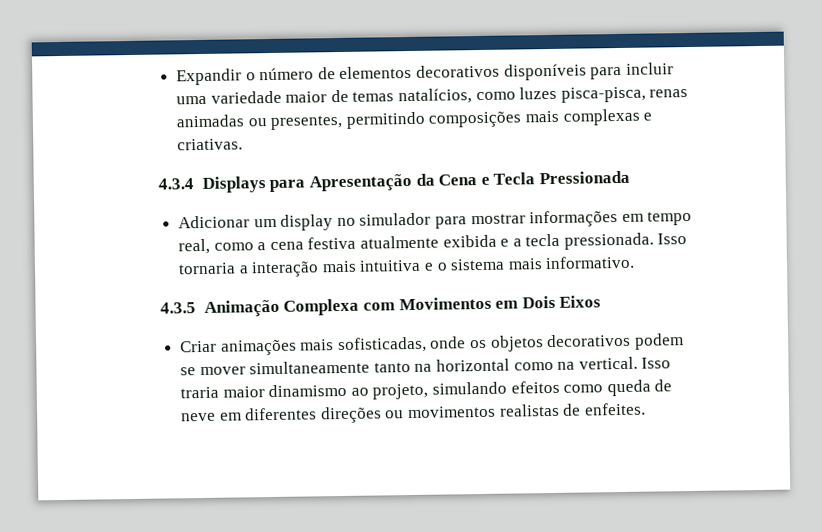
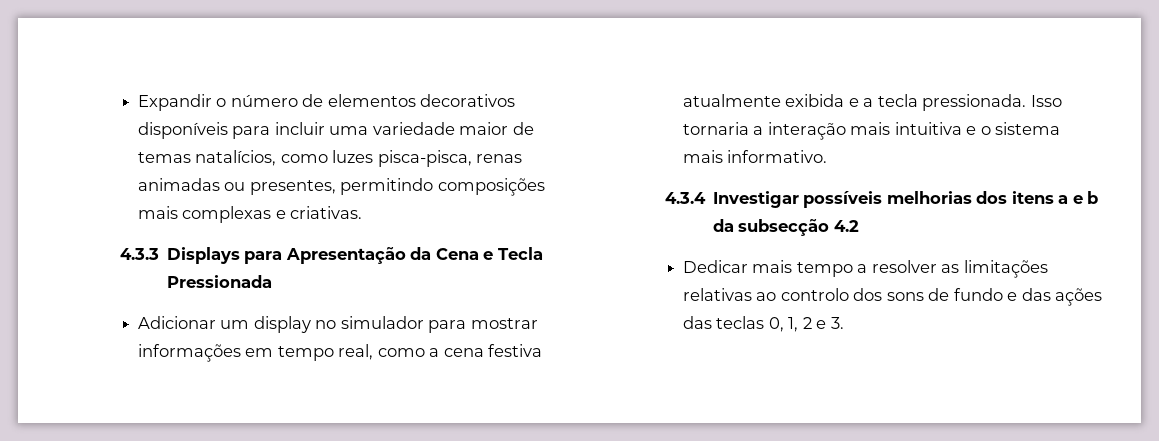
- 4.3.4 Displays para Apresentação da Cena e Tecla Pressionada
+ 4.3.3 Displays para Apresentação da Cena e Tecla Pressionada
- 4.3.5 Animação Complexa com Movimentos em Dois Eixos
- Criar animações mais sofisticadas, onde os objetos decorativos podem se mover simultaneamente tanto na horizontal como na vertical. Isso traria maior dinamismo ao projeto, simulando efeitos como queda de neve em diferentes direções ou movimentos realistas de enfeites.
+ 4.3.4 Investigar possíveis melhorias dos itens a e b da subsecção 4.2
+ Dedicar mais tempo a resolver as limitações relativas ao controlo dos sons de fundo e das ações das teclas 0, 1, 2 e 3.

